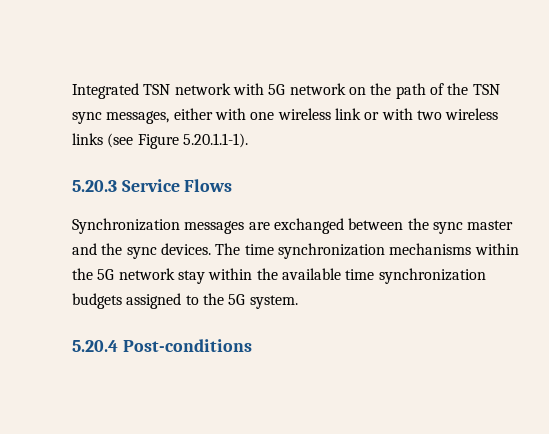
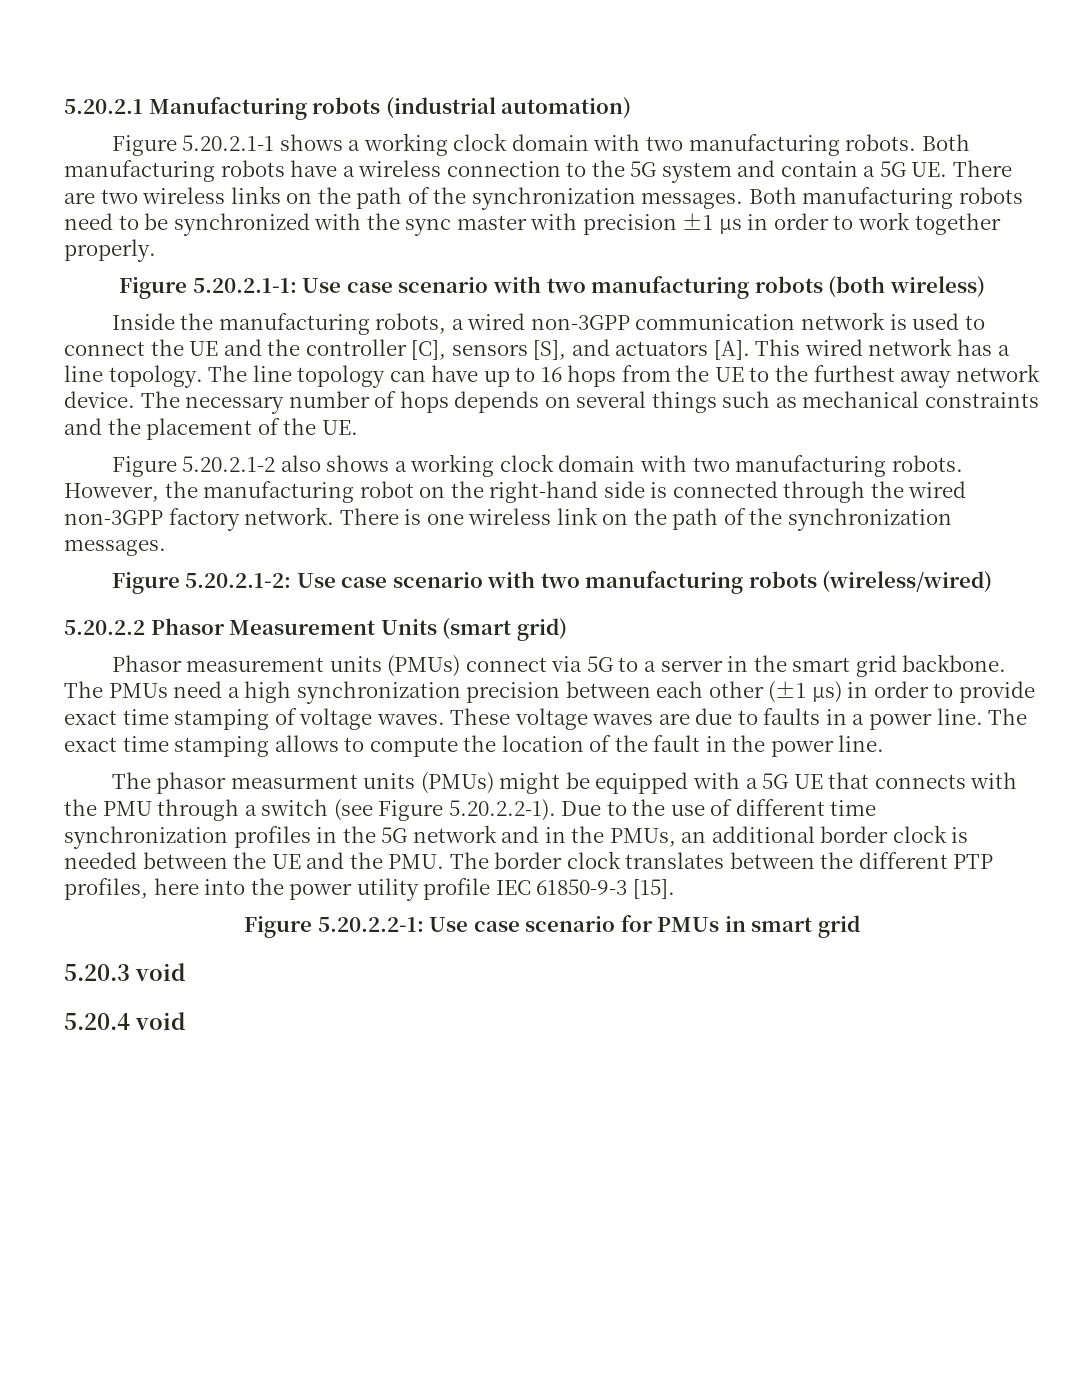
- Integrated TSN network with 5G network on the path of the TSN sync messages, either with one wireless link or with two wireless links (see Figure 5.20.1.1-1).
- 5.20.3 Service Flows
- Synchronization messages are exchanged between the sync master and the sync devices. The time synchronization mechanisms within the 5G network stay within the available time synchronization budgets assigned to the 5G system.
+ 5.20.2.1 Manufacturing robots (industrial automation)
+ Figure 5.20.2.1-1 shows a working clock domain with two manufacturing robots. Both manufacturing robots have a wireless connection to the 5G system and contain a 5G UE. There are two wireless links on the path of the synchronization messages. Both manufacturing robots need to be synchronized with the sync master with precision ±1 µs in order to work together properly.
+ Figure 5.20.2.1-1: Use case scenario with two manufacturing robots (both wireless)
+ Inside the manufacturing robots, a wired non-3GPP communication network is used to connect the UE and the controller [C], sensors [S], and actuators [A]. This wired network has a line topology. The line topology can have up to 16 hops from the UE to the furthest away network device. The necessary number of hops depends on several things such as mechanical constraints and the placement of the UE.
+ Figure 5.20.2.1-2 also shows a working clock domain with two manufacturing robots. However, the manufacturing robot on the right-hand side is connected through the wired non-3GPP factory network. There is one wireless link on the path of the synchronization messages.
+ Figure 5.20.2.1-2: Use case scenario with two manufacturing robots (wireless/wired)
+ 5.20.2.2 Phasor Measurement Units (smart grid)
+ Phasor measurement units (PMUs) connect via 5G to a server in the smart grid backbone. The PMUs need a high synchronization precision between each other (±1 µs) in order to provide exact time stamping of voltage waves. These voltage waves are due to faults in a power line. The exact time stamping allows to compute the location of the fault in the power line.
+ The phasor measurment units (PMUs) might be equipped with a 5G UE that connects with the PMU through a switch (see Figure 5.20.2.2-1). Due to the use of different time synchronization profiles in the 5G network and in the PMUs, an additional border clock is needed between the UE and the PMU. The border clock translates between the different PTP profiles, here into the power utility profile IEC 61850-9-3 [15].
+ Figure 5.20.2.2-1: Use case scenario for PMUs in smart grid
+ 5.20.3 void
- 5.20.4 Post-conditions
+ 5.20.4 void

